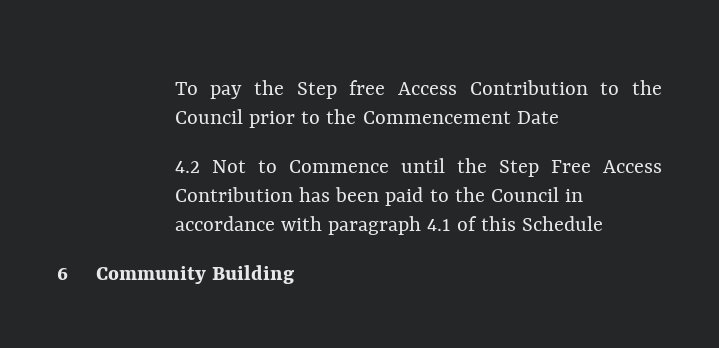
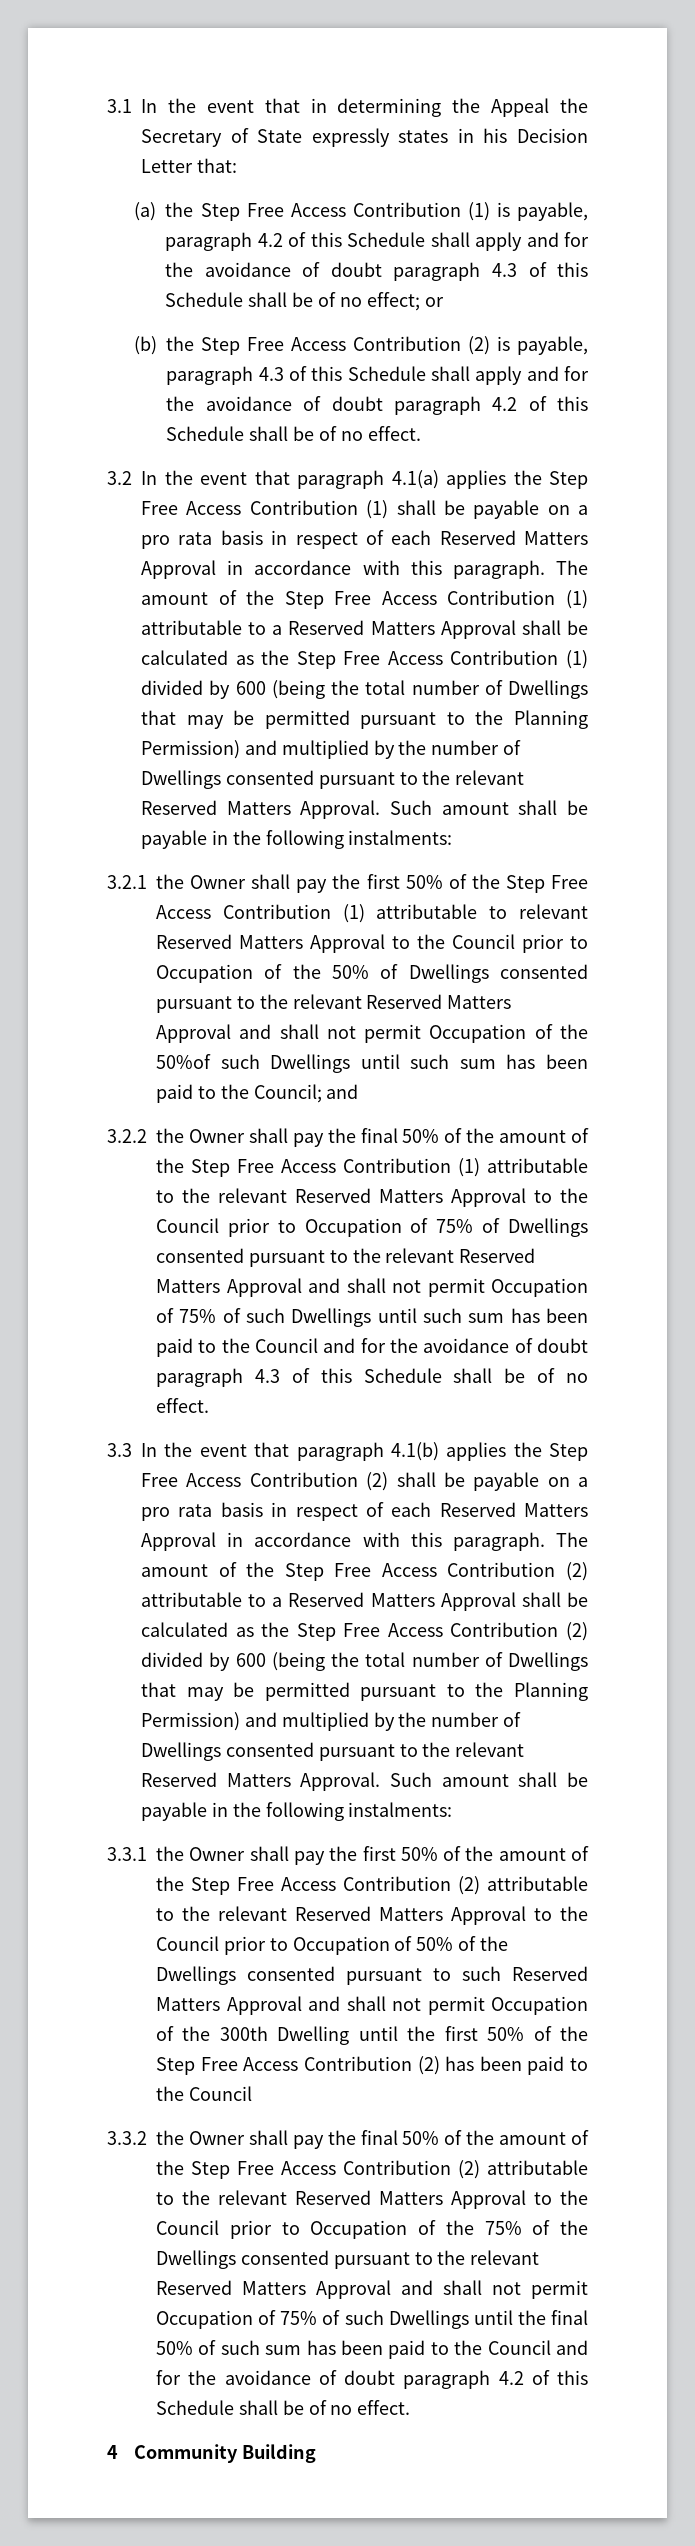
- To pay the Step free Access Contribution to the Council prior to the Commencement Date
- 4.2 Not to Commence until the Step Free Access Contribution has been paid to the Council in accordance with paragraph 4.1 of this Schedule
- 6 Community Building
+ 3.1 In the event that in determining the Appeal the Secretary of State expressly states in his Decision Letter that:
+ (a) the Step Free Access Contribution (1) is payable, paragraph 4.2 of this Schedule shall apply and for the avoidance of doubt paragraph 4.3 of this Schedule shall be of no effect; or
+ (b) the Step Free Access Contribution (2) is payable, paragraph 4.3 of this Schedule shall apply and for the avoidance of doubt paragraph 4.2 of this Schedule shall be of no effect.
+ 3.2 In the event that paragraph 4.1(a) applies the Step Free Access Contribution (1) shall be payable on a pro rata basis in respect of each Reserved Matters Approval in accordance with this paragraph. The amount of the Step Free Access Contribution (1) attributable to a Reserved Matters Approval shall be calculated as the Step Free Access Contribution (1) divided by 600 (being the total number of Dwellings that may be permitted pursuant to the Planning Permission) and multiplied by the number of Dwellings consented pursuant to the relevant Reserved Matters Approval. Such amount shall be payable in the following instalments:
+ 3.2.1 the Owner shall pay the first 50% of the Step Free Access Contribution (1) attributable to relevant Reserved Matters Approval to the Council prior to Occupation of the 50% of Dwellings consented pursuant to the relevant Reserved Matters Approval and shall not permit Occupation of the 50%of such Dwellings until such sum has been paid to the Council; and
+ 3.2.2 the Owner shall pay the final 50% of the amount of the Step Free Access Contribution (1) attributable to the relevant Reserved Matters Approval to the Council prior to Occupation of 75% of Dwellings consented pursuant to the relevant Reserved Matters Approval and shall not permit Occupation of 75% of such Dwellings until such sum has been paid to the Council and for the avoidance of doubt paragraph 4.3 of this Schedule shall be of no effect.
+ 3.3 In the event that paragraph 4.1(b) applies the Step Free Access Contribution (2) shall be payable on a pro rata basis in respect of each Reserved Matters Approval in accordance with this paragraph. The amount of the Step Free Access Contribution (2) attributable to a Reserved Matters Approval shall be calculated as the Step Free Access Contribution (2) divided by 600 (being the total number of Dwellings that may be permitted pursuant to the Planning Permission) and multiplied by the number of Dwellings consented pursuant to the relevant Reserved Matters Approval. Such amount shall be payable in the following instalments:
+ 3.3.1 the Owner shall pay the first 50% of the amount of the Step Free Access Contribution (2) attributable to the relevant Reserved Matters Approval to the Council prior to Occupation of 50% of the Dwellings consented pursuant to such Reserved Matters Approval and shall not permit Occupation of the 300th Dwelling until the first 50% of the Step Free Access Contribution (2) has been paid to the Council
+ 3.3.2 the Owner shall pay the final 50% of the amount of the Step Free Access Contribution (2) attributable to the relevant Reserved Matters Approval to the Council prior to Occupation of the 75% of the Dwellings consented pursuant to the relevant Reserved Matters Approval and shall not permit Occupation of 75% of such Dwellings until the final 50% of such sum has been paid to the Council and for the avoidance of doubt paragraph 4.2 of this Schedule shall be of no effect.
+ 4 Community Building

